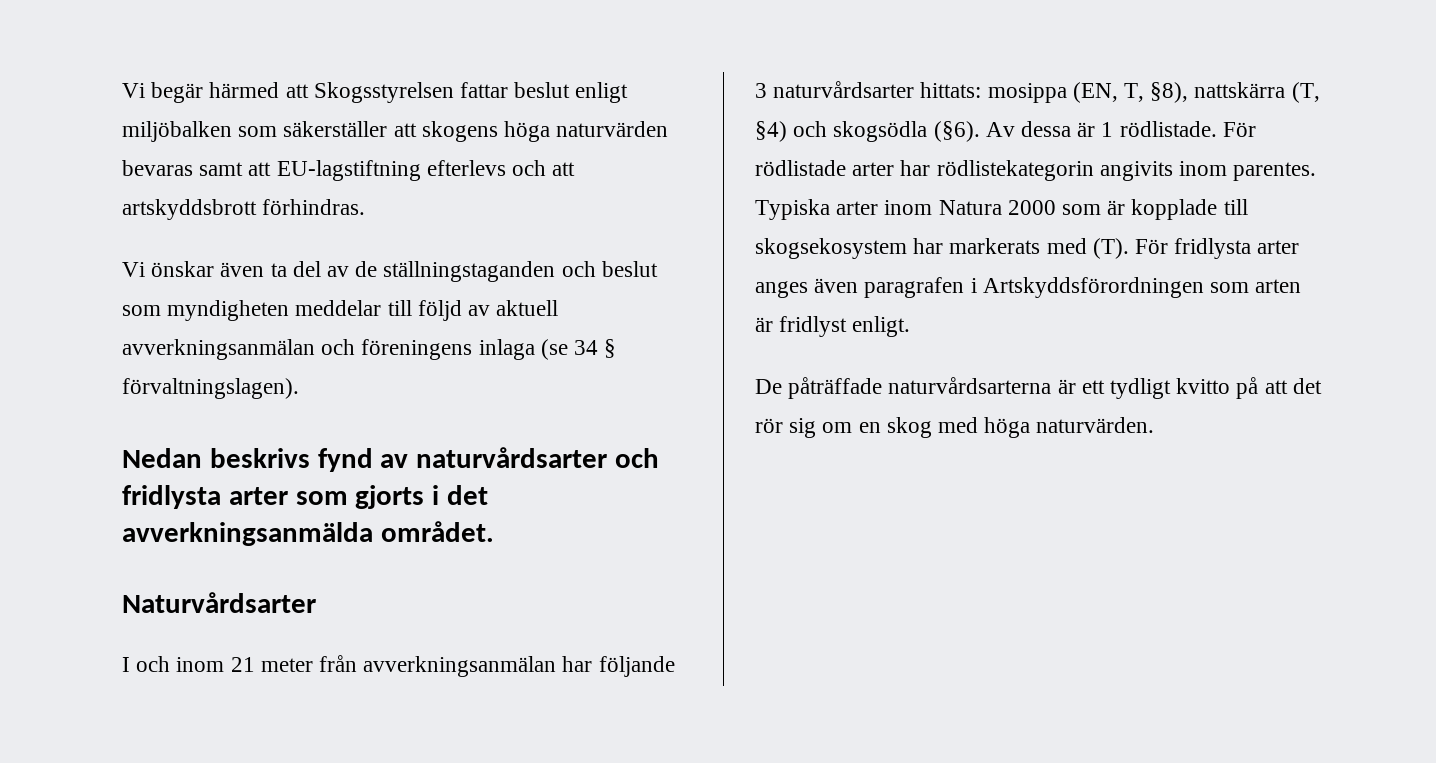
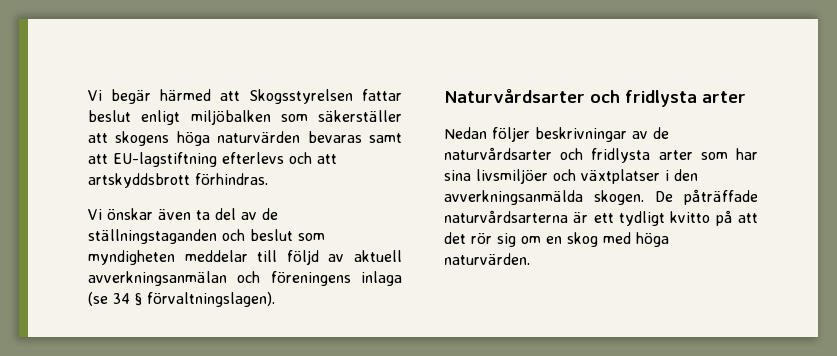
- Nedan beskrivs fynd av naturvårdsarter och fridlysta arter som gjorts i det avverkningsanmälda området.
- Naturvårdsarter
- I och inom 21 meter från avverkningsanmälan har följande 3 naturvårdsarter hittats: mosippa (EN, T, §8), nattskärra (T, §4) och skogsödla (§6). Av dessa är 1 rödlistade. För rödlistade arter har rödlistekategorin angivits inom parentes. Typiska arter inom Natura 2000 som är kopplade till skogsekosystem har markerats med (T). För fridlysta arter anges även paragrafen i Artskyddsförordningen som arten är fridlyst enligt.
- De påträffade naturvårdsarterna är ett tydligt kvitto på att det rör sig om en skog med höga naturvärden.
+ Naturvårdsarter och fridlysta arter
+ Nedan följer beskrivningar av de naturvårdsarter och fridlysta arter som har sina livsmiljöer och växtplatser i den avverkningsanmälda skogen. De påträffade naturvårdsarterna är ett tydligt kvitto på att det rör sig om en skog med höga naturvärden.

